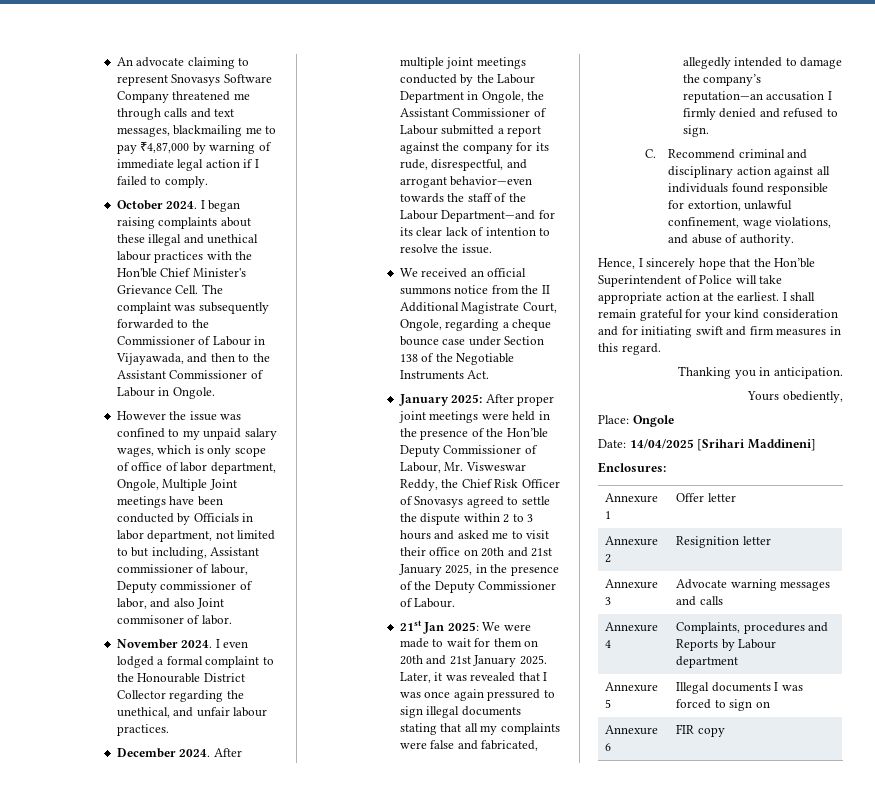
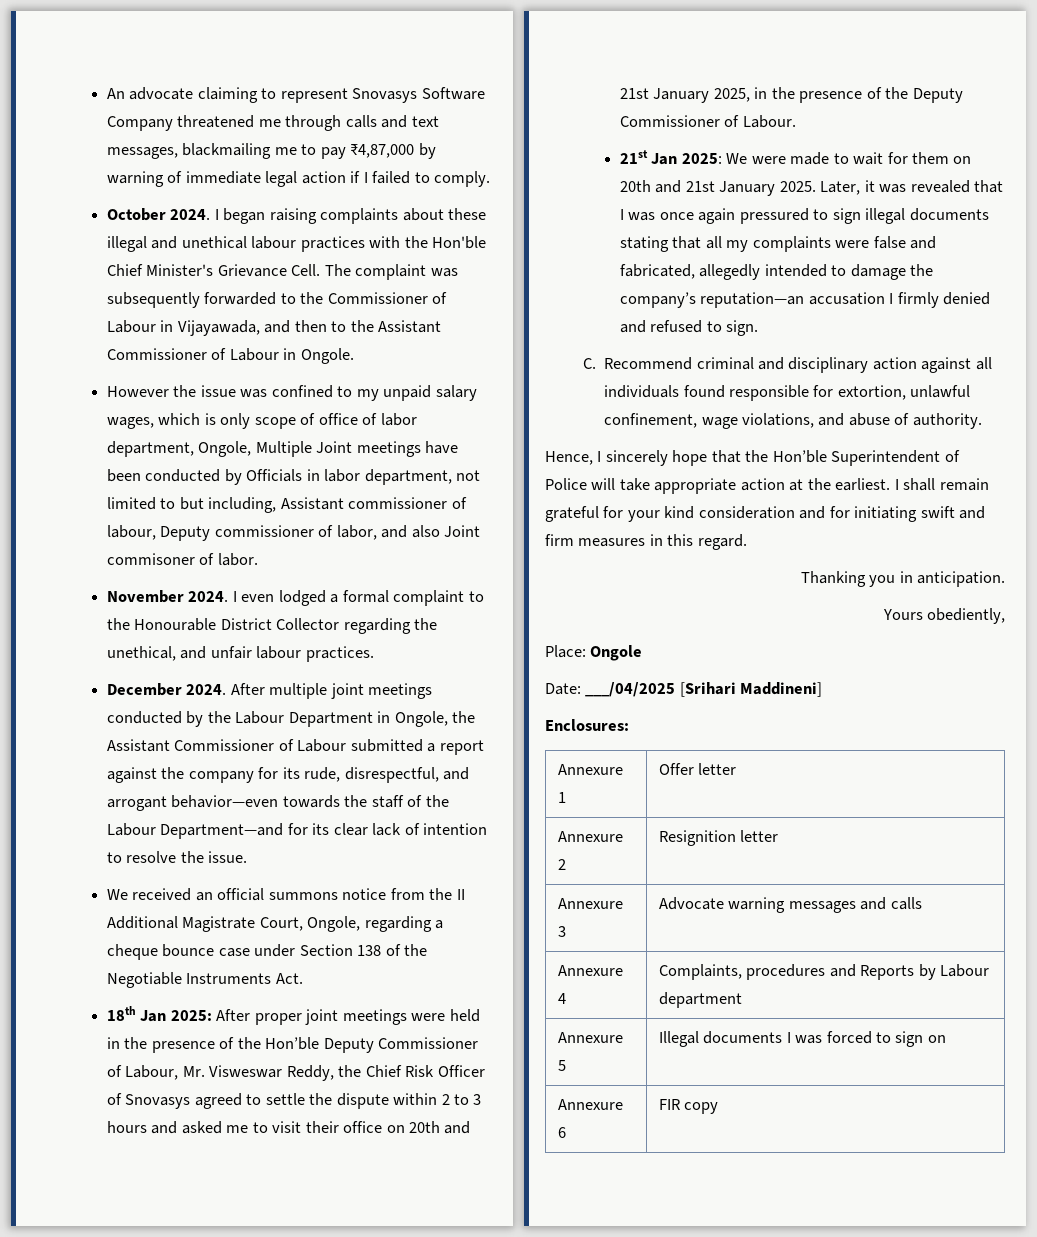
- January 2025: After proper joint meetings were held in the presence of the Hon’ble Deputy Commissioner of Labour, Mr. Visweswar Reddy, the Chief Risk Officer of Snovasys agreed to settle the dispute within 2 to 3 hours and asked me to visit their office on 20th and 21st January 2025, in the presence of the Deputy Commissioner of Labour.
+ 18th Jan 2025: After proper joint meetings were held in the presence of the Hon’ble Deputy Commissioner of Labour, Mr. Visweswar Reddy, the Chief Risk Officer of Snovasys agreed to settle the dispute within 2 to 3 hours and asked me to visit their office on 20th and 21st January 2025, in the presence of the Deputy Commissioner of Labour.
- Date: 14/04/2025 [Srihari Maddineni]
+ Date: ___/04/2025 [Srihari Maddineni]

